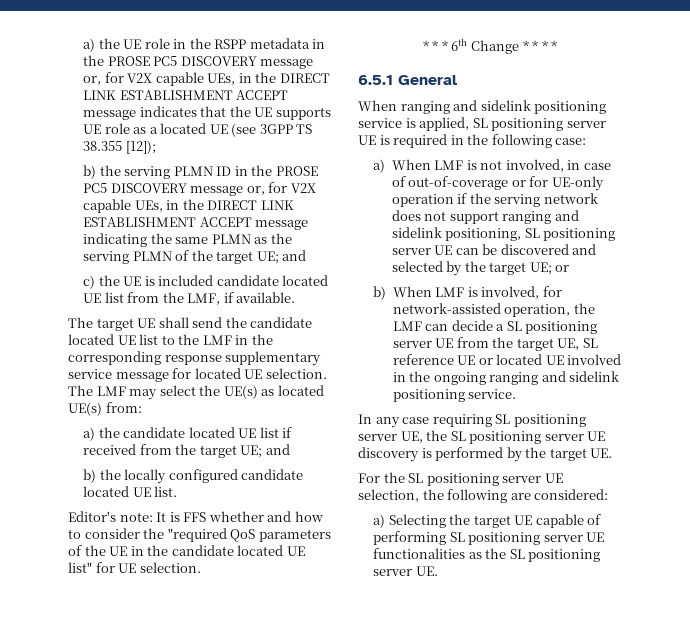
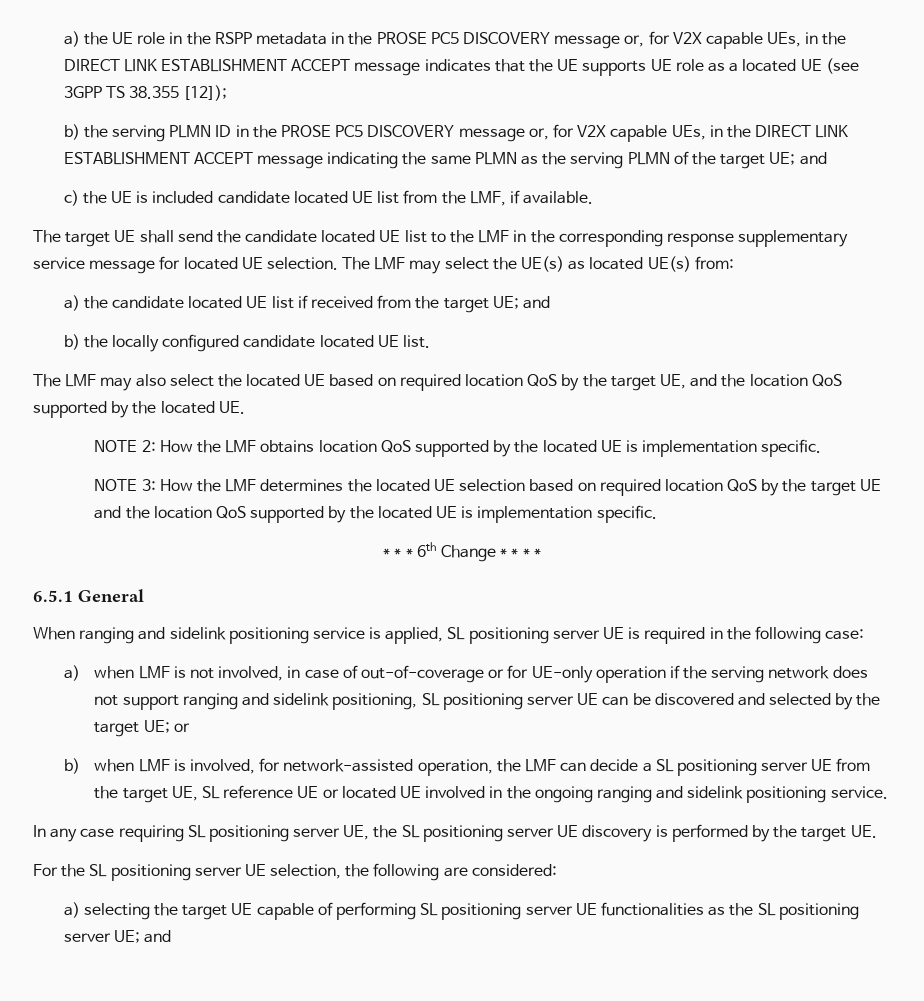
- Editor's note: It is FFS whether and how to consider the "required QoS parameters of the UE in the candidate located UE list" for UE selection.
+ The LMF may also select the located UE based on required location QoS by the target UE, and the location QoS supported by the located UE.
+ NOTE 2: How the LMF obtains location QoS supported by the located UE is implementation specific.
+ NOTE 3: How the LMF determines the located UE selection based on required location QoS by the target UE and the location QoS supported by the located UE is implementation specific.
- a) When LMF is not involved, in case of out-of-coverage or for UE-only operation if the serving network does not support ranging and sidelink positioning, SL positioning server UE can be discovered and selected by the target UE; or
+ a) when LMF is not involved, in case of out-of-coverage or for UE-only operation if the serving network does not support ranging and sidelink positioning, SL positioning server UE can be discovered and selected by the target UE; or
- b) When LMF is involved, for network-assisted operation, the LMF can decide a SL positioning server UE from the target UE, SL reference UE or located UE involved in the ongoing ranging and sidelink positioning service.
+ b) when LMF is involved, for network-assisted operation, the LMF can decide a SL positioning server UE from the target UE, SL reference UE or located UE involved in the ongoing ranging and sidelink positioning service.
- a) Selecting the target UE capable of performing SL positioning server UE functionalities as the SL positioning server UE.
+ a) selecting the target UE capable of performing SL positioning server UE functionalities as the SL positioning server UE; and

